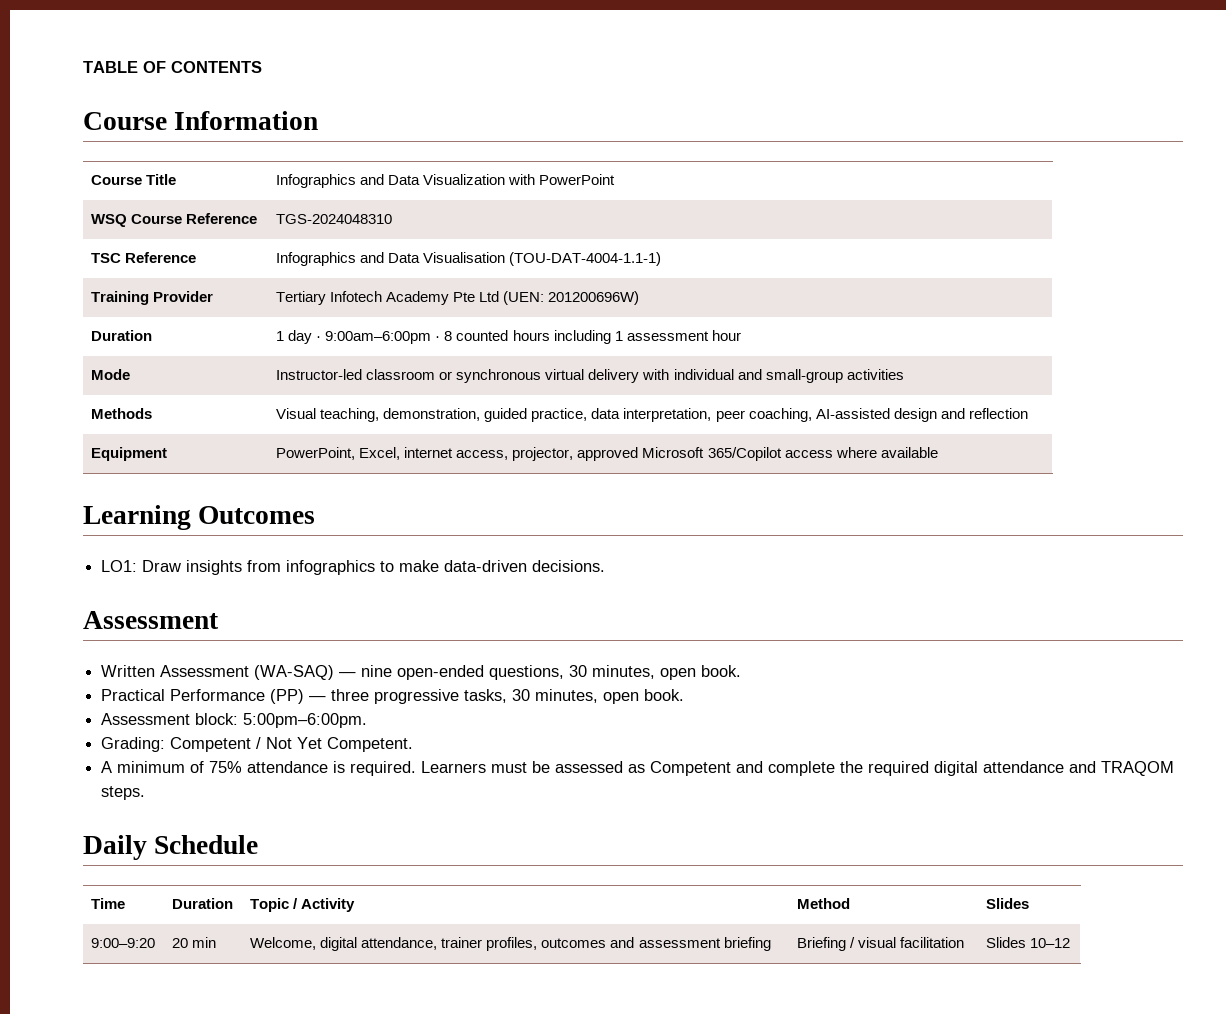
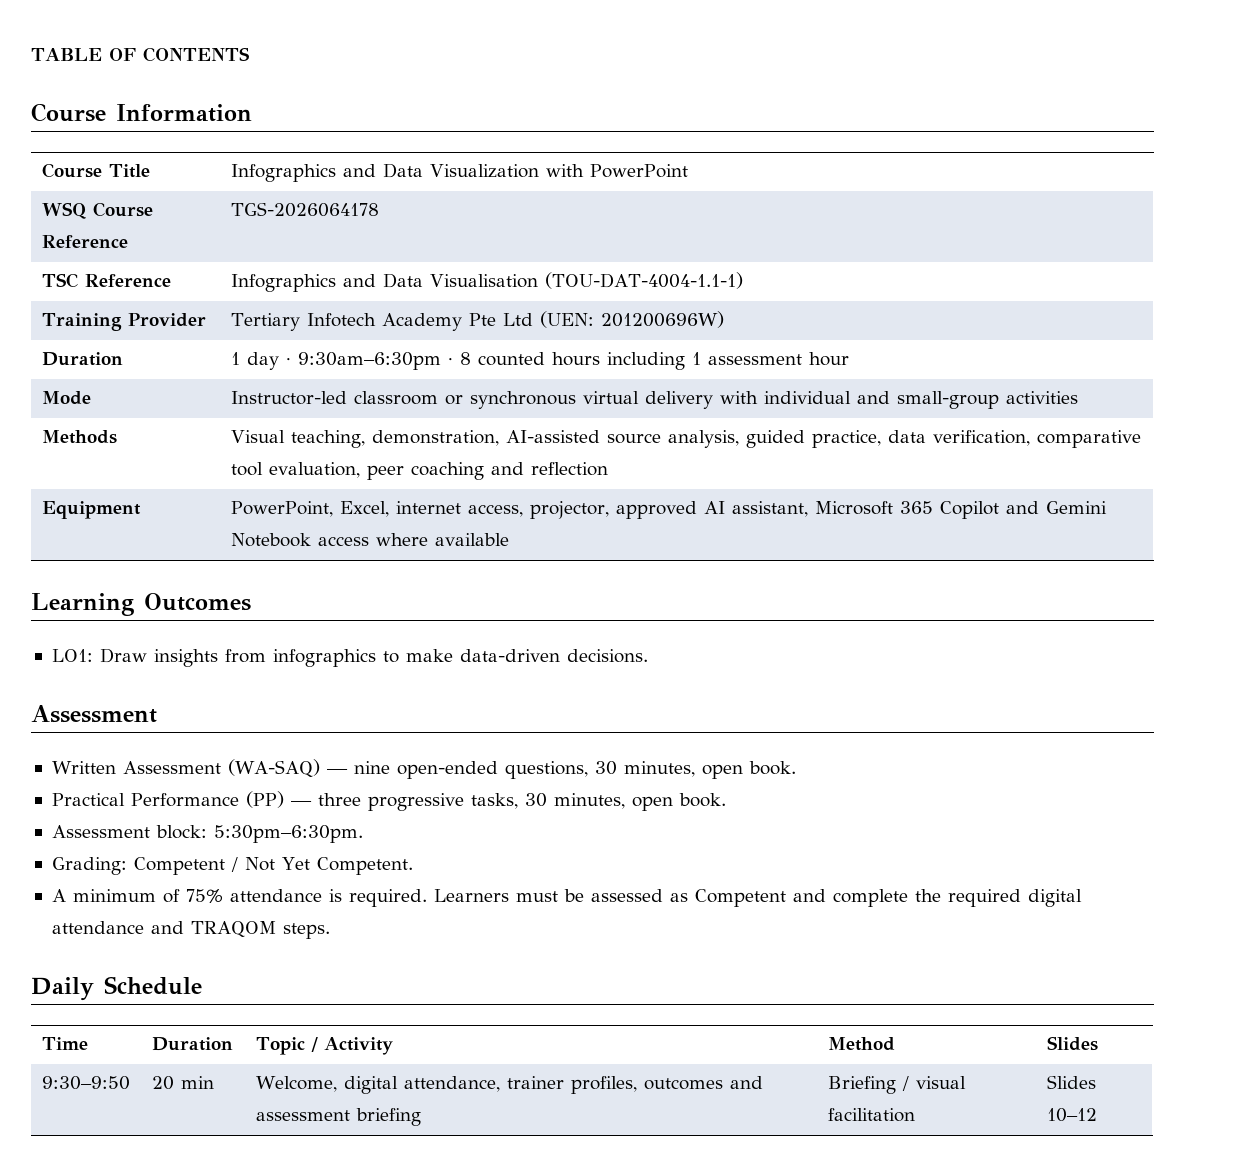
- WSQ Course Reference | TGS-2024048310
+ WSQ Course Reference | TGS-2026064178
- Duration | 1 day · 9:00am–6:00pm · 8 counted hours including 1 assessment hour
+ Duration | 1 day · 9:30am–6:30pm · 8 counted hours including 1 assessment hour
- Methods | Visual teaching, demonstration, guided practice, data interpretation, peer coaching, AI-assisted design and reflection
+ Methods | Visual teaching, demonstration, AI-assisted source analysis, guided practice, data verification, comparative tool evaluation, peer coaching and reflection
- Equipment | PowerPoint, Excel, internet access, projector, approved Microsoft 365/Copilot access where available
+ Equipment | PowerPoint, Excel, internet access, projector, approved AI assistant, Microsoft 365 Copilot and Gemini Notebook access where available
- Assessment block: 5:00pm–6:00pm.
+ Assessment block: 5:30pm–6:30pm.
- 9:00–9:20 | 20 min | Welcome, digital attendance, trainer profiles, outcomes and assessment briefing | Briefing / visual facilitation | Slides 10–12
+ 9:30–9:50 | 20 min | Welcome, digital attendance, trainer profiles, outcomes and assessment briefing | Briefing / visual facilitation | Slides 10–12

